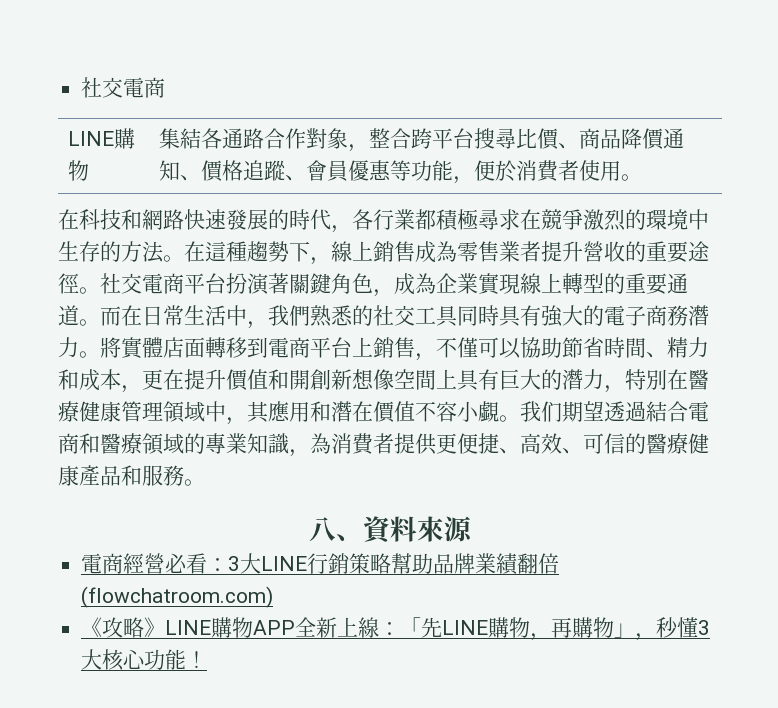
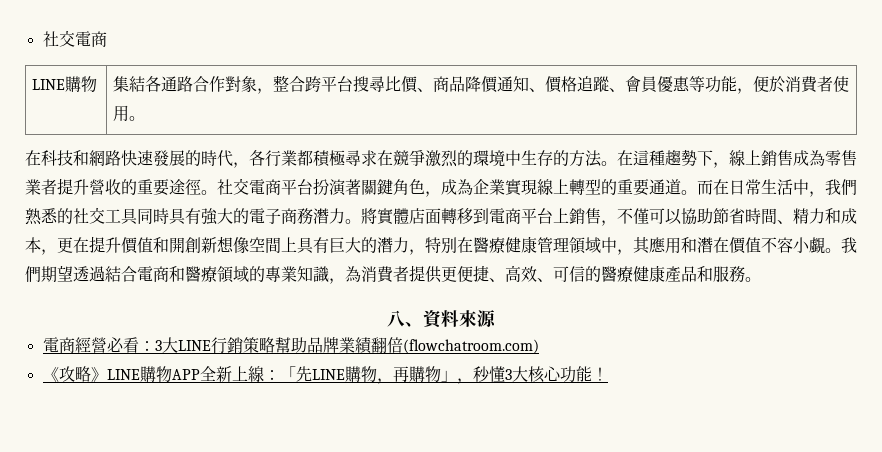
- 我们期望透過結合電商和醫療領域的專業知識，為消費者提供更便捷、高效、可信的醫療健康產品和服務。
+ 我們期望透過結合電商和醫療領域的專業知識，為消費者提供更便捷、高效、可信的醫療健康產品和服務。

